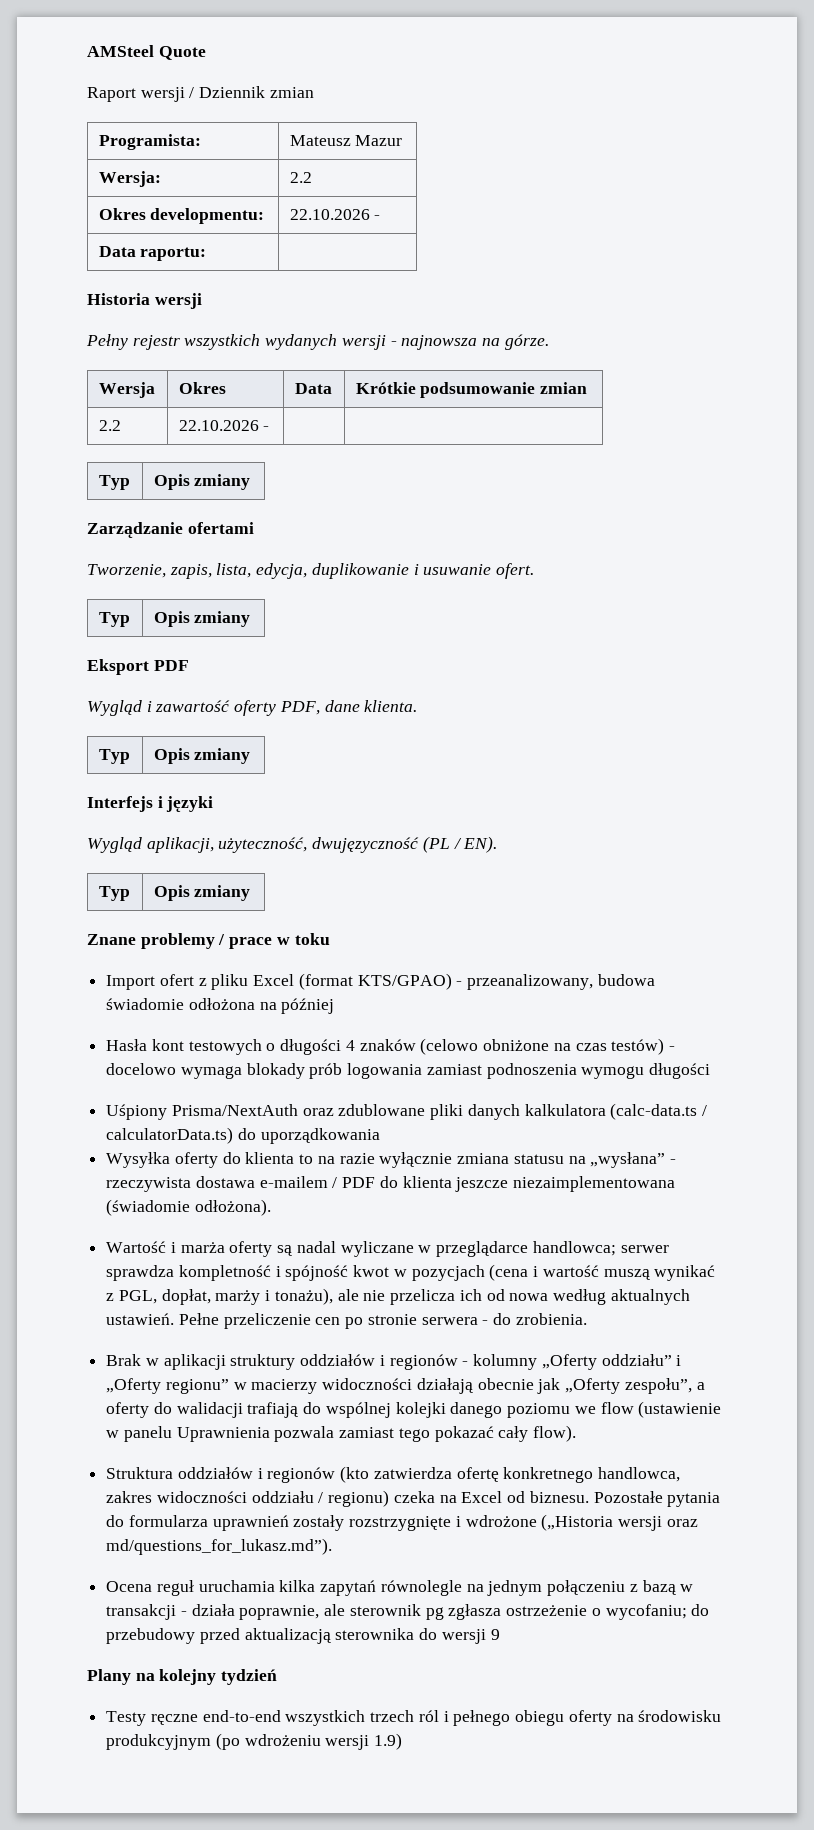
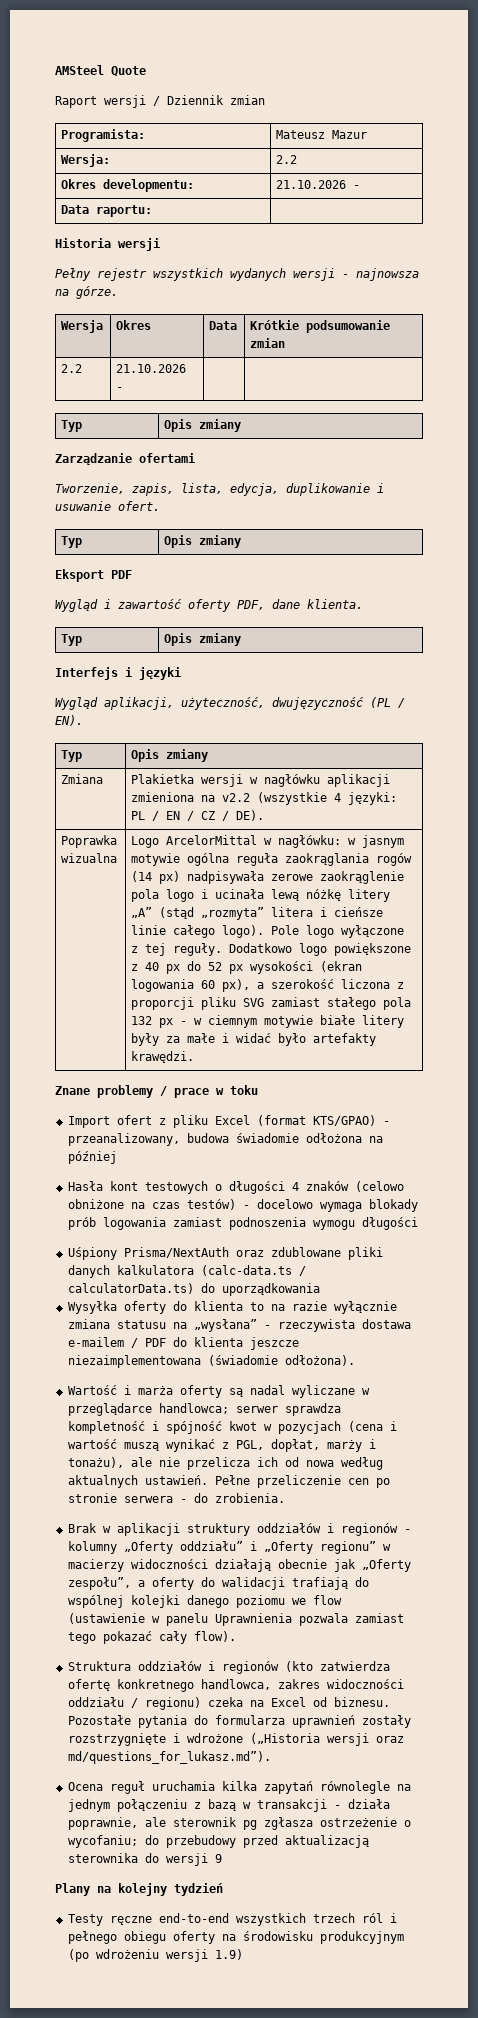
- Okres developmentu: | 22.10.2026 -
+ Okres developmentu: | 21.10.2026 -
- 2.2 | 22.10.2026 - | |
+ 2.2 | 21.10.2026 - | |
+ Zmiana | Plakietka wersji w nagłówku aplikacji zmieniona na v2.2 (wszystkie 4 języki: PL / EN / CZ / DE).
+ Poprawka wizualna | Logo ArcelorMittal w nagłówku: w jasnym motywie ogólna reguła zaokrąglania rogów (14 px) nadpisywała zerowe zaokrąglenie pola logo i ucinała lewą nóżkę litery „A” (stąd „rozmyta” litera i cieńsze linie całego logo). Pole logo wyłączone z tej reguły. Dodatkowo logo powiększone z 40 px do 52 px wysokości (ekran logowania 60 px), a szerokość liczona z proporcji pliku SVG zamiast stałego pola 132 px - w ciemnym motywie białe litery były za małe i widać było artefakty krawędzi.

